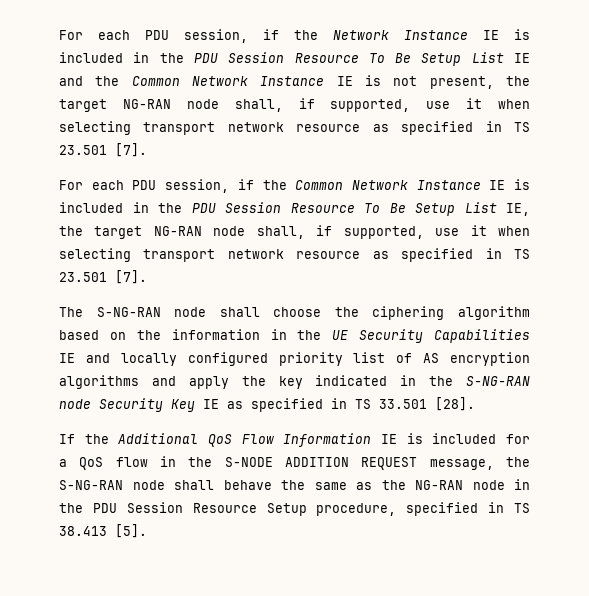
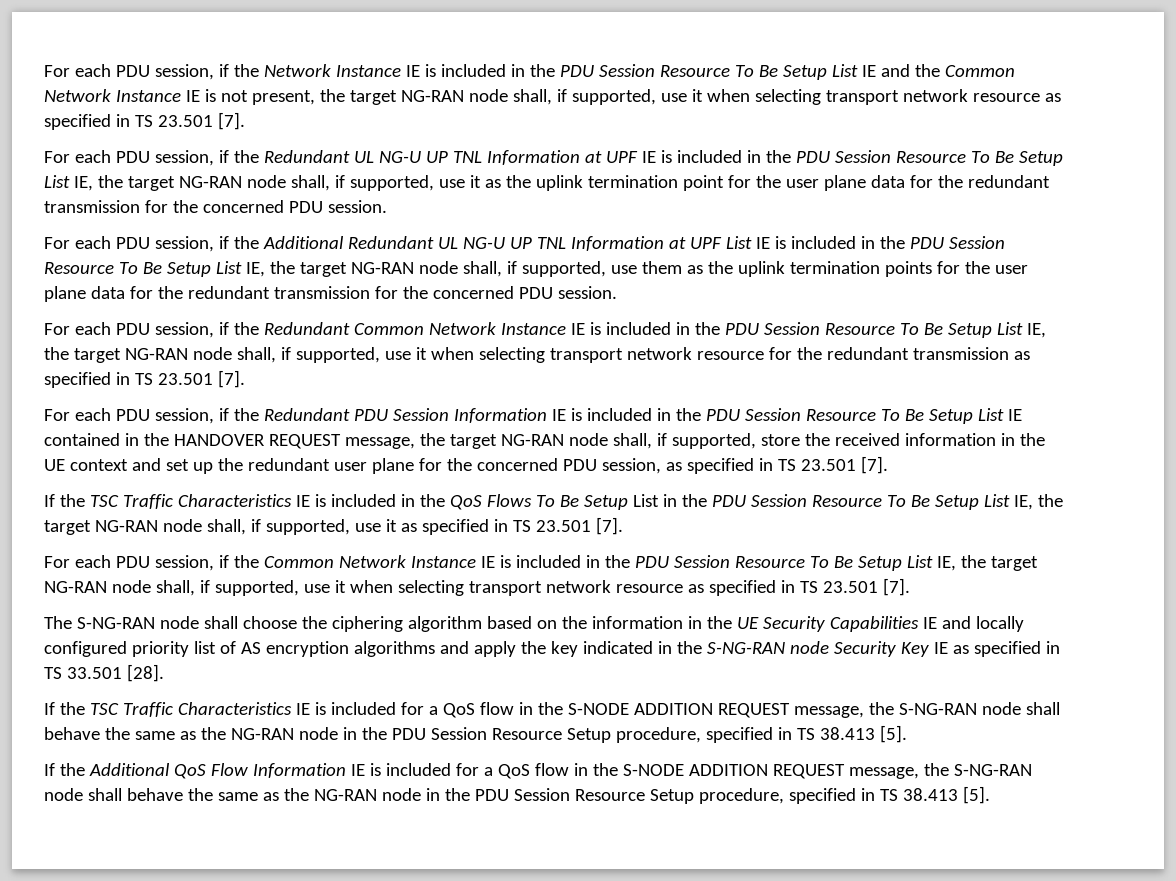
+ For each PDU session, if the Redundant UL NG-U UP TNL Information at UPF IE is included in the PDU Session Resource To Be Setup List IE, the target NG-RAN node shall, if supported, use it as the uplink termination point for the user plane data for the redundant transmission for the concerned PDU session.
+ For each PDU session, if the Additional Redundant UL NG-U UP TNL Information at UPF List IE is included in the PDU Session Resource To Be Setup List IE, the target NG-RAN node shall, if supported, use them as the uplink termination points for the user plane data for the redundant transmission for the concerned PDU session.
+ For each PDU session, if the Redundant Common Network Instance IE is included in the PDU Session Resource To Be Setup List IE, the target NG-RAN node shall, if supported, use it when selecting transport network resource for the redundant transmission as specified in TS 23.501 [7].
+ For each PDU session, if the Redundant PDU Session Information IE is included in the PDU Session Resource To Be Setup List IE contained in the HANDOVER REQUEST message, the target NG-RAN node shall, if supported, store the received information in the UE context and set up the redundant user plane for the concerned PDU session, as specified in TS 23.501 [7].
+ If the TSC Traffic Characteristics IE is included in the QoS Flows To Be Setup List in the PDU Session Resource To Be Setup List IE, the target NG-RAN node shall, if supported, use it as specified in TS 23.501 [7].
+ If the TSC Traffic Characteristics IE is included for a QoS flow in the S-NODE ADDITION REQUEST message, the S-NG-RAN node shall behave the same as the NG-RAN node in the PDU Session Resource Setup procedure, specified in TS 38.413 [5].

